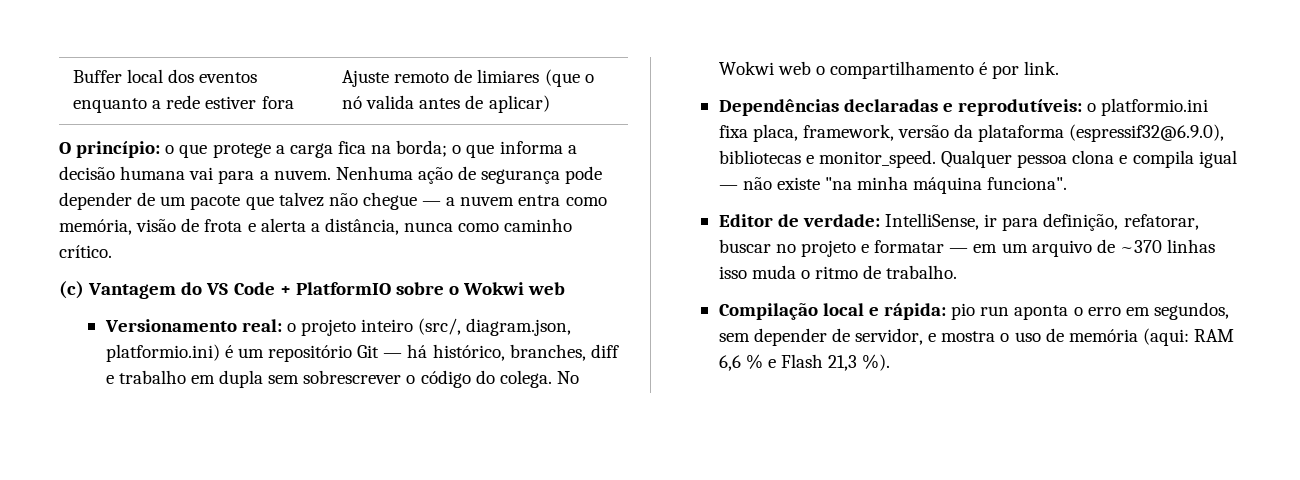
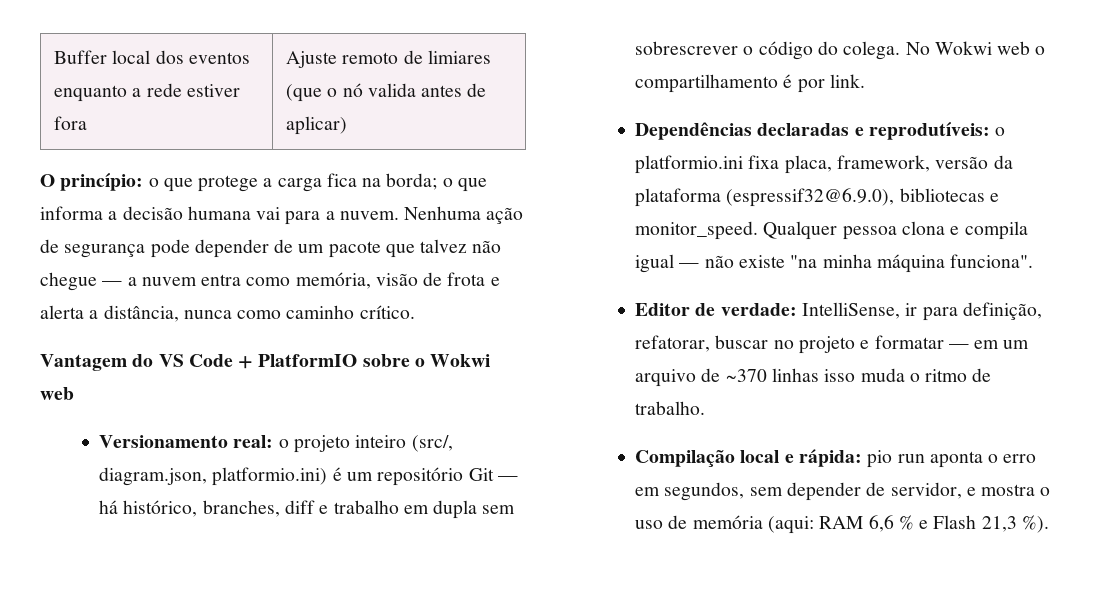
- (c) Vantagem do VS Code + PlatformIO sobre o Wokwi web
+ Vantagem do VS Code + PlatformIO sobre o Wokwi web

